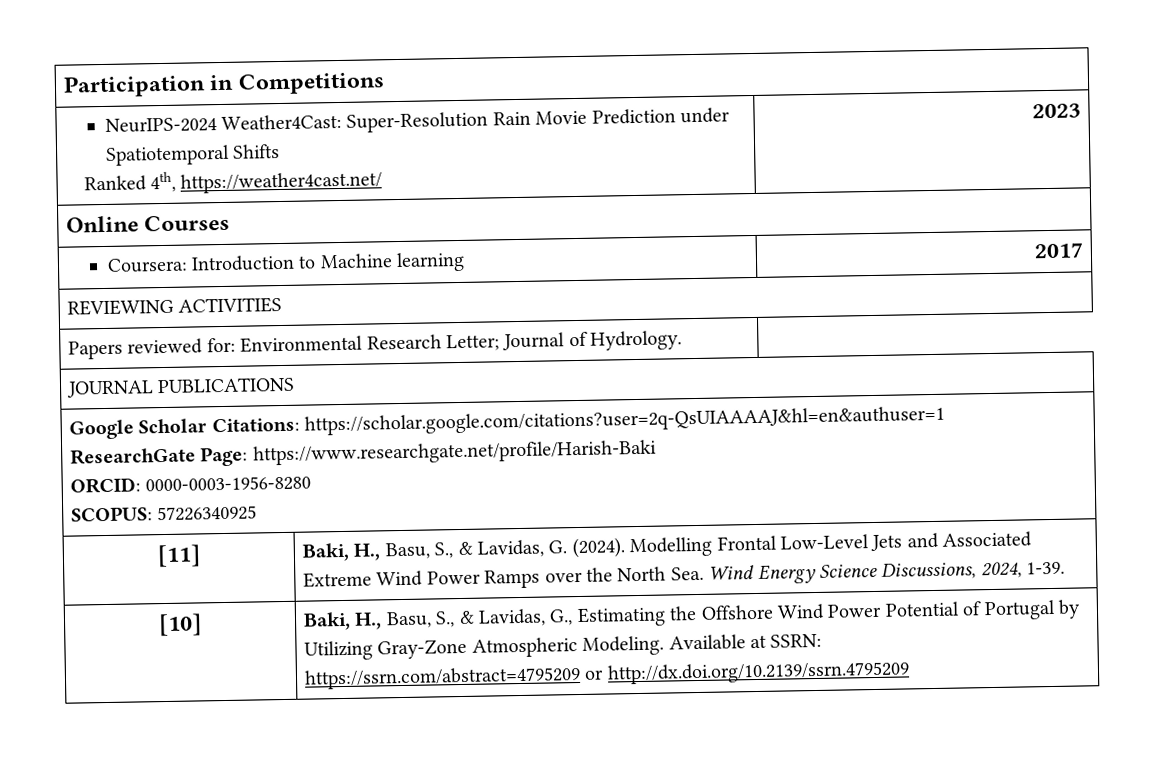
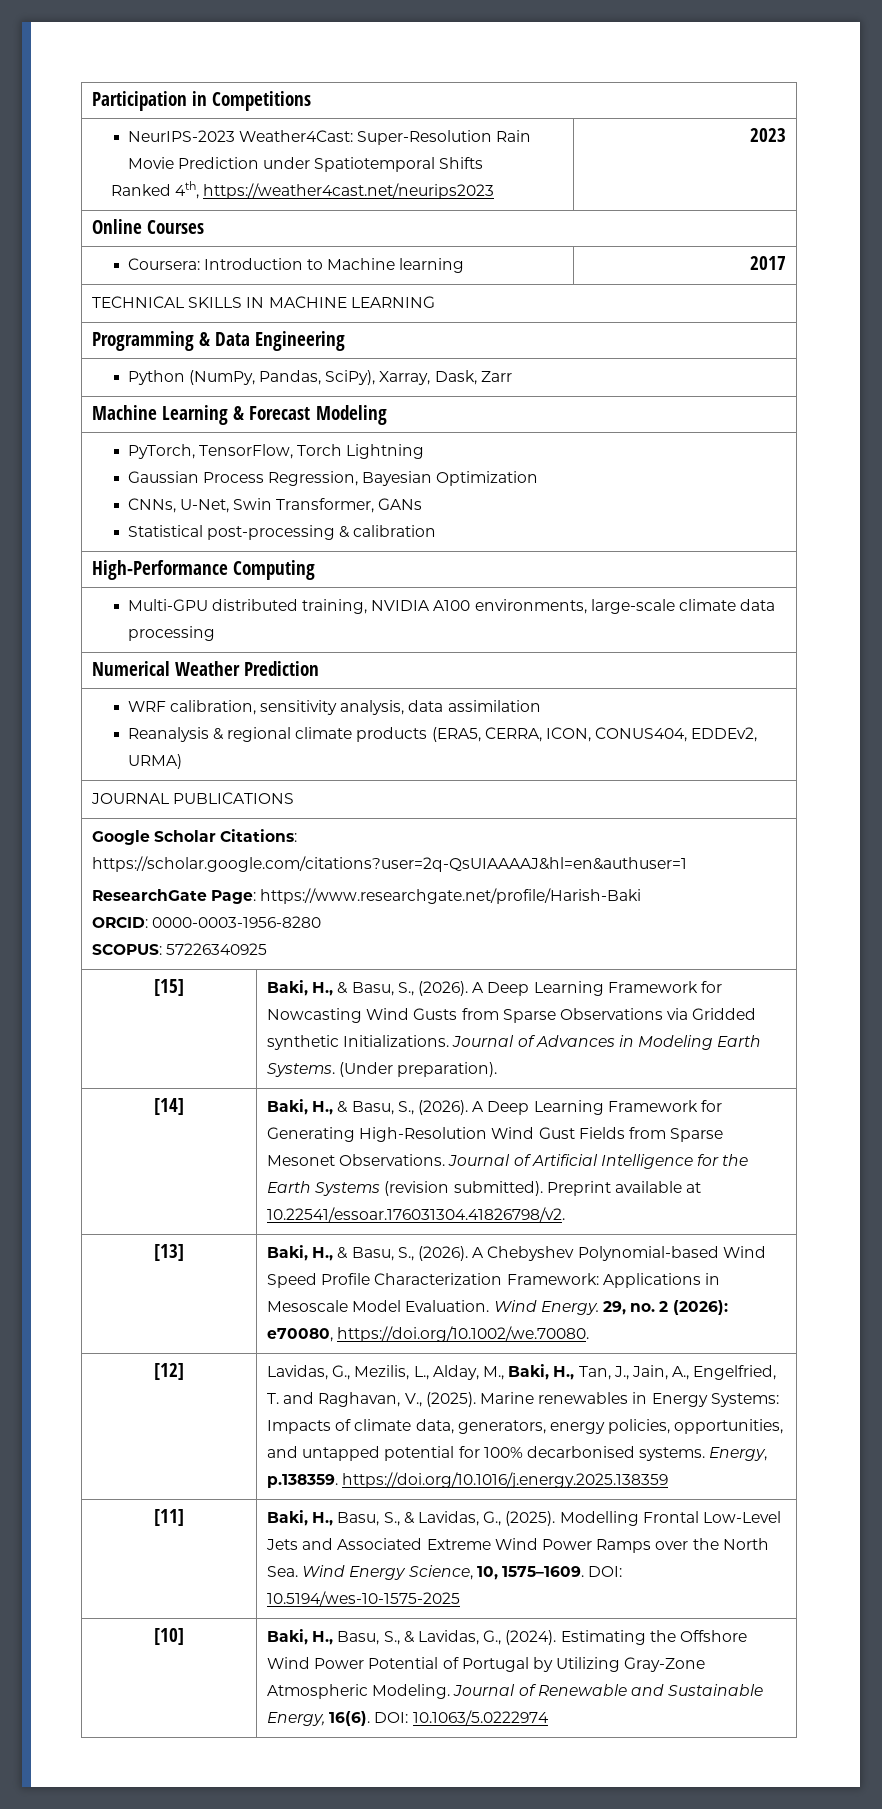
- NeurIPS-2024 Weather4Cast: Super-Resolution Rain Movie Prediction under Spatiotemporal Shifts
- Ranked 4th, https://weather4cast.net/ | 2023
+ NeurIPS-2023 Weather4Cast: Super-Resolution Rain Movie Prediction under Spatiotemporal Shifts
+ Ranked 4th, https://weather4cast.net/neurips2023 | 2023
- REVIEWING ACTIVITIES
- Papers reviewed for: Environmental Research Letter; Journal of Hydrology.
+ TECHNICAL SKILLS IN MACHINE LEARNING
+ Programming & Data Engineering
+ Python (NumPy, Pandas, SciPy), Xarray, Dask, Zarr
+ Machine Learning & Forecast Modeling
+ PyTorch, TensorFlow, Torch Lightning
+ Gaussian Process Regression, Bayesian Optimization
+ CNNs, U-Net, Swin Transformer, GANs
+ Statistical post-processing & calibration
+ High-Performance Computing
+ Multi-GPU distributed training, NVIDIA A100 environments, large-scale climate data processing
+ Numerical Weather Prediction
+ WRF calibration, sensitivity analysis, data assimilation
+ Reanalysis & regional climate products (ERA5, CERRA, ICON, CONUS404, EDDEv2, URMA)
+ [15] | Baki, H., & Basu, S., (2026). A Deep Learning Framework for Nowcasting Wind Gusts from Sparse Observations via Gridded synthetic Initializations. Journal of Advances in Modeling Earth Systems. (Under preparation).
+ [14] | Baki, H., & Basu, S., (2026). A Deep Learning Framework for Generating High-Resolution Wind Gust Fields from Sparse Mesonet Observations. Journal of Artificial Intelligence for the Earth Systems (revision submitted). Preprint available at 10.22541/essoar.176031304.41826798/v2.
+ [13] | Baki, H., & Basu, S., (2026). A Chebyshev Polynomial-based Wind Speed Profile Characterization Framework: Applications in Mesoscale Model Evaluation. Wind Energy. 29, no. 2 (2026): e70080, https://doi.org/10.1002/we.70080.
+ [12] | Lavidas, G., Mezilis, L., Alday, M., Baki, H., Tan, J., Jain, A., Engelfried, T. and Raghavan, V., (2025). Marine renewables in Energy Systems: Impacts of climate data, generators, energy policies, opportunities, and untapped potential for 100% decarbonised systems. Energy, p.138359. https://doi.org/10.1016/j.energy.2025.138359
- [11] | Baki, H., Basu, S., & Lavidas, G. (2024). Modelling Frontal Low-Level Jets and Associated Extreme Wind Power Ramps over the North Sea. Wind Energy Science Discussions, 2024, 1-39.
+ [11] | Baki, H., Basu, S., & Lavidas, G., (2025). Modelling Frontal Low-Level Jets and Associated Extreme Wind Power Ramps over the North Sea. Wind Energy Science, 10, 1575–1609. DOI: 10.5194/wes-10-1575-2025
- [10] | Baki, H., Basu, S., & Lavidas, G., Estimating the Offshore Wind Power Potential of Portugal by Utilizing Gray-Zone Atmospheric Modeling. Available at SSRN: https://ssrn.com/abstract=4795209 or http://dx.doi.org/10.2139/ssrn.4795209
+ [10] | Baki, H., Basu, S., & Lavidas, G., (2024). Estimating the Offshore Wind Power Potential of Portugal by Utilizing Gray-Zone Atmospheric Modeling. Journal of Renewable and Sustainable Energy, 16(6). DOI: 10.1063/5.0222974

